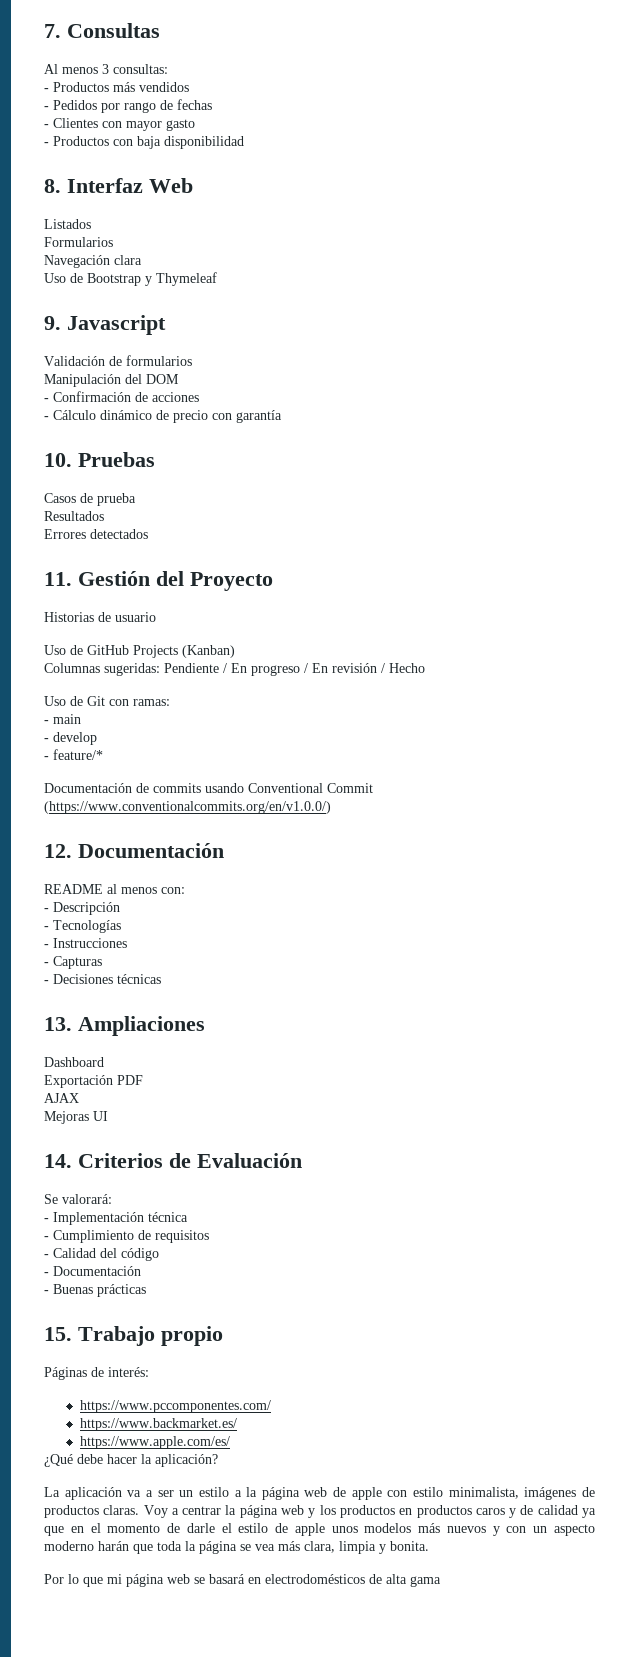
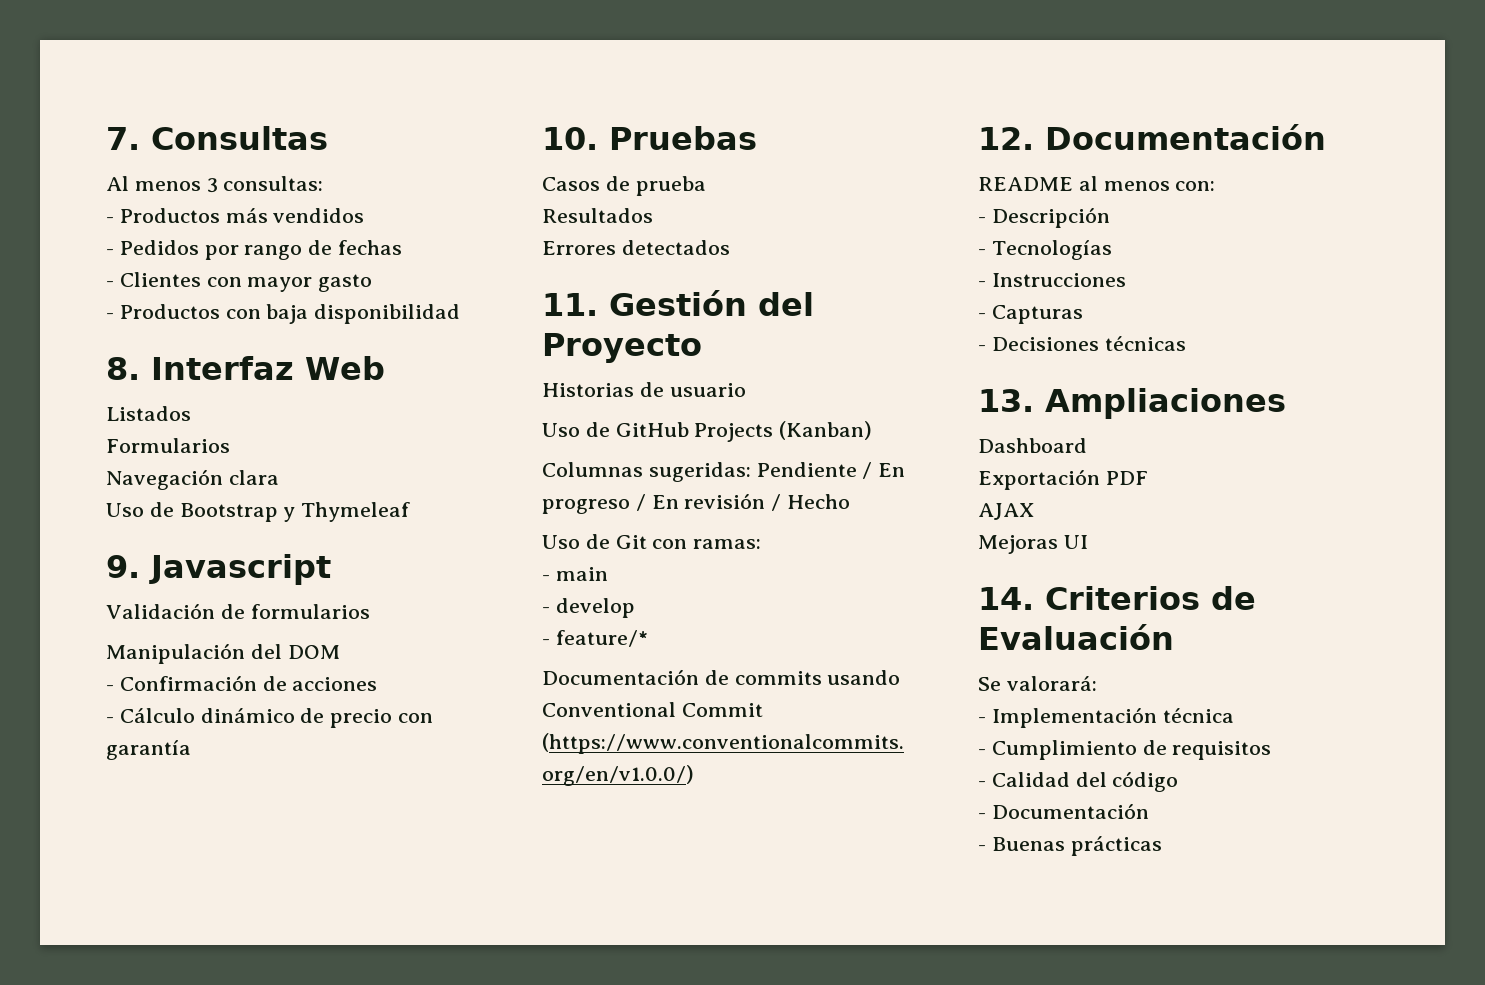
- 15. Trabajo propio
- Páginas de interés:
- https://www.pccomponentes.com/
- https://www.backmarket.es/
- https://www.apple.com/es/
- ¿Qué debe hacer la aplicación?
- La aplicación va a ser un estilo a la página web de apple con estilo minimalista, imágenes de productos claras. Voy a centrar la página web y los productos en productos caros y de calidad ya que en el momento de darle el estilo de apple unos modelos más nuevos y con un aspecto moderno harán que toda la página se vea más clara, limpia y bonita.
- Por lo que mi página web se basará en electrodomésticos de alta gama

